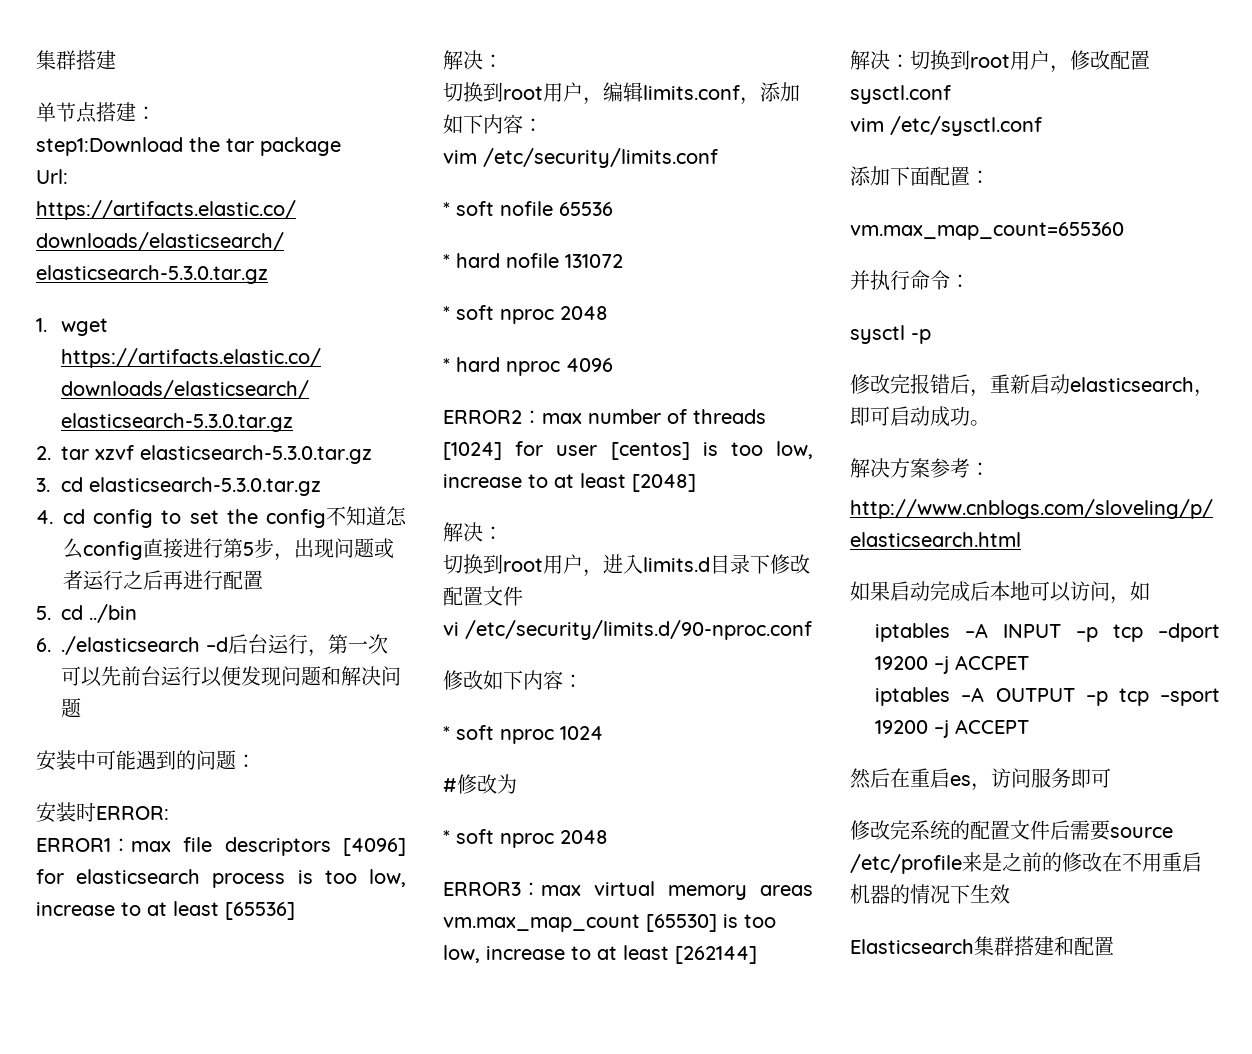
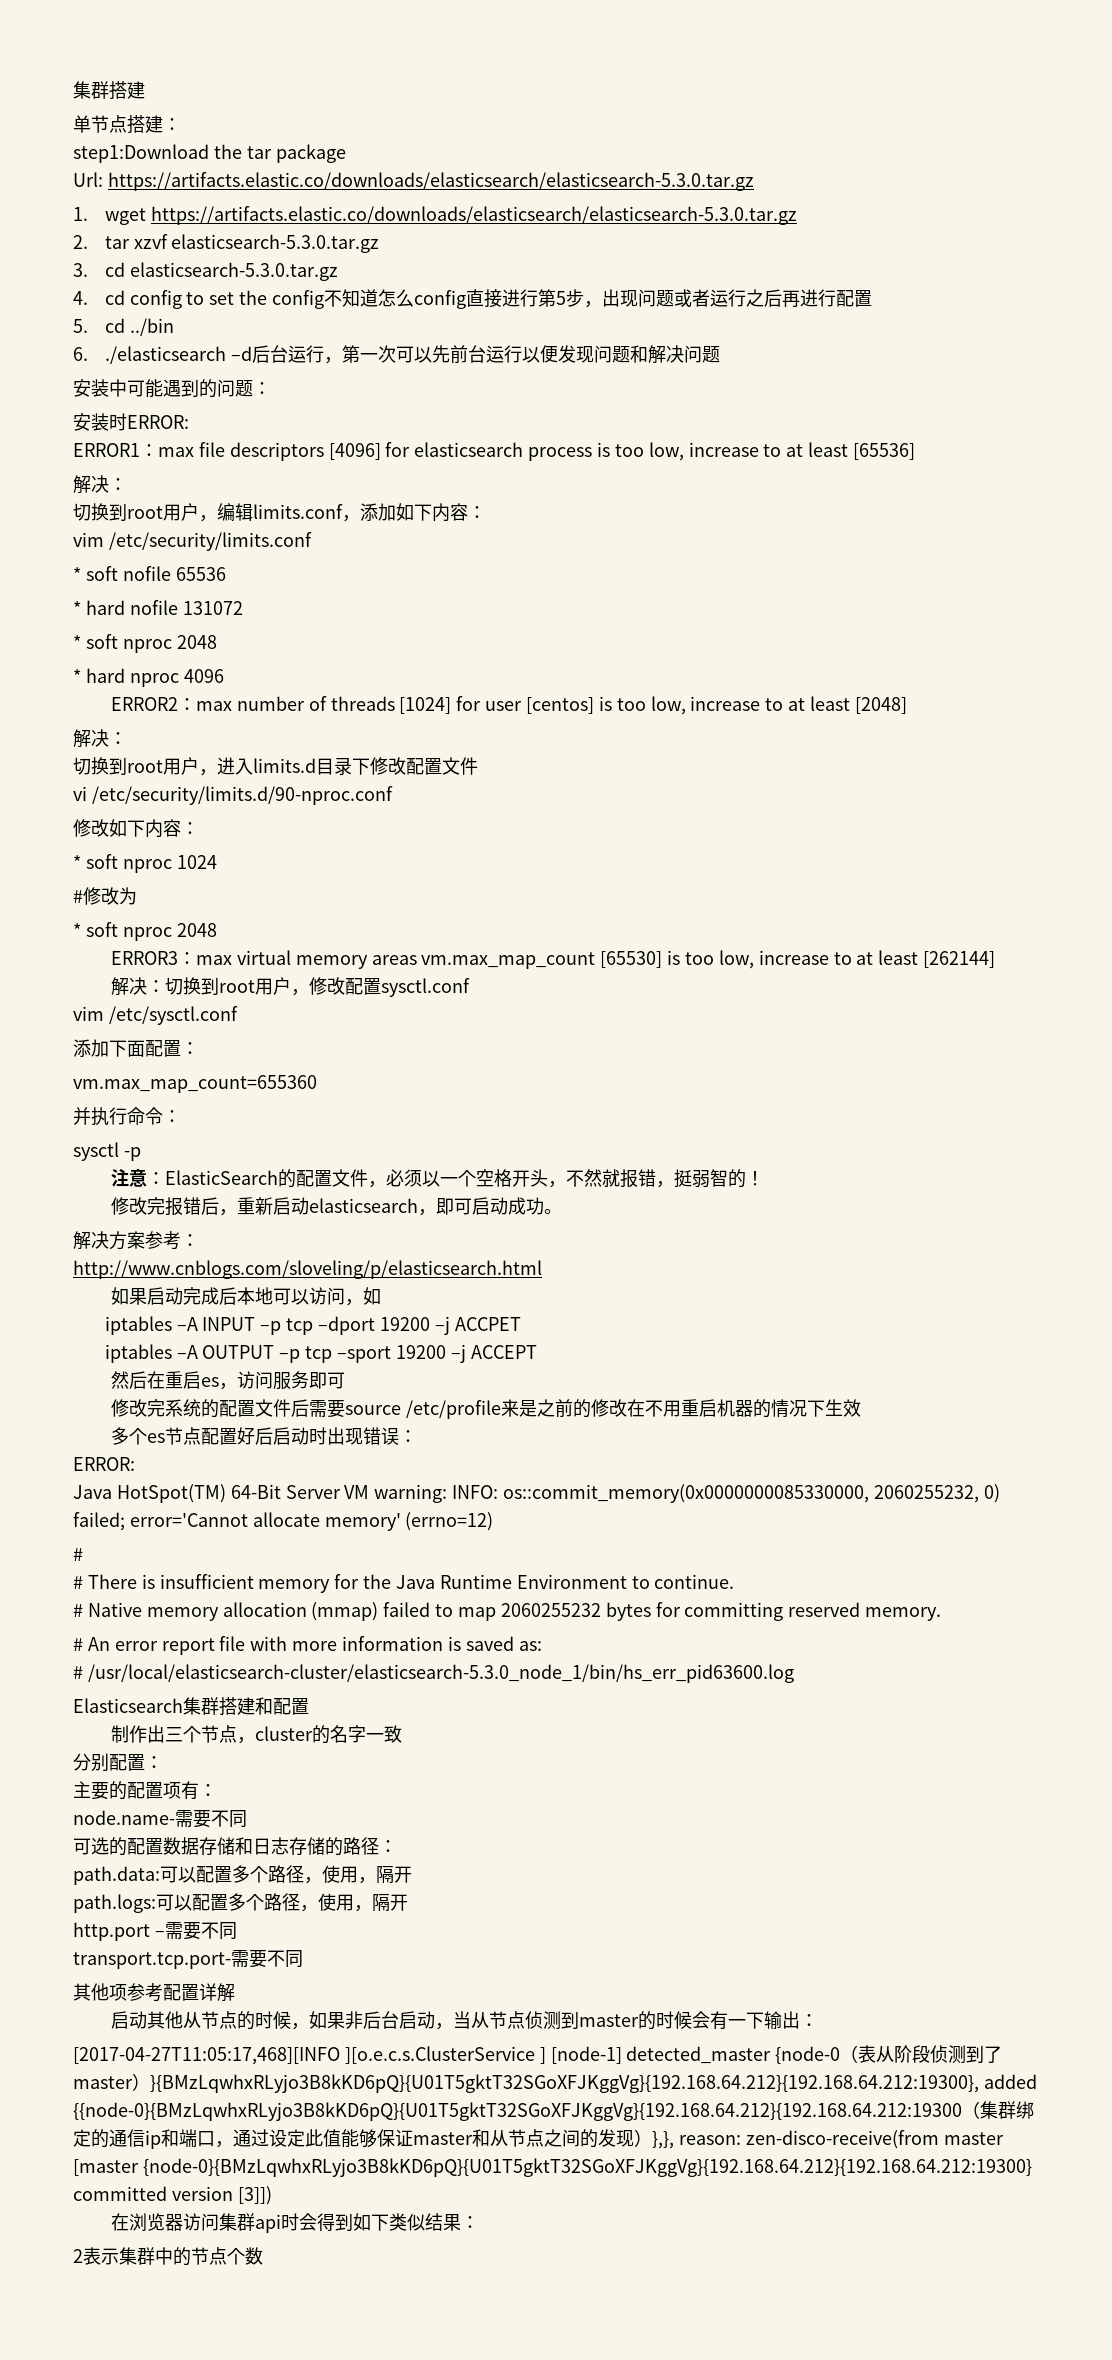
+ 注意：ElasticSearch的配置文件，必须以一个空格开头，不然就报错，挺弱智的！
+ 多个es节点配置好后启动时出现错误：
+ ERROR:
+ Java HotSpot(TM) 64-Bit Server VM warning: INFO: os::commit_memory(0x0000000085330000, 2060255232, 0) failed; error='Cannot allocate memory' (errno=12)
+ #
+ # There is insufficient memory for the Java Runtime Environment to continue.
+ # Native memory allocation (mmap) failed to map 2060255232 bytes for committing reserved memory.
+ # An error report file with more information is saved as:
+ # /usr/local/elasticsearch-cluster/elasticsearch-5.3.0_node_1/bin/hs_err_pid63600.log
+ 制作出三个节点，cluster的名字一致
+ 分别配置：
+ 主要的配置项有：
+ node.name-需要不同
+ 可选的配置数据存储和日志存储的路径：
+ path.data:可以配置多个路径，使用，隔开
+ path.logs:可以配置多个路径，使用，隔开
+ http.port –需要不同
+ transport.tcp.port-需要不同
+ 其他项参考配置详解
+ 启动其他从节点的时候，如果非后台启动，当从节点侦测到master的时候会有一下输出：
+ [2017-04-27T11:05:17,468][INFO ][o.e.c.s.ClusterService ] [node-1] detected_master {node-0（表从阶段侦测到了master）}{BMzLqwhxRLyjo3B8kKD6pQ}{U01T5gktT32SGoXFJKggVg}{192.168.64.212}{192.168.64.212:19300}, added {{node-0}{BMzLqwhxRLyjo3B8kKD6pQ}{U01T5gktT32SGoXFJKggVg}{192.168.64.212}{192.168.64.212:19300（集群绑定的通信ip和端口，通过设定此值能够保证master和从节点之间的发现）},}, reason: zen-disco-receive(from master [master {node-0}{BMzLqwhxRLyjo3B8kKD6pQ}{U01T5gktT32SGoXFJKggVg}{192.168.64.212}{192.168.64.212:19300} committed version [3]])
+ 在浏览器访问集群api时会得到如下类似结果：
+ 2表示集群中的节点个数

